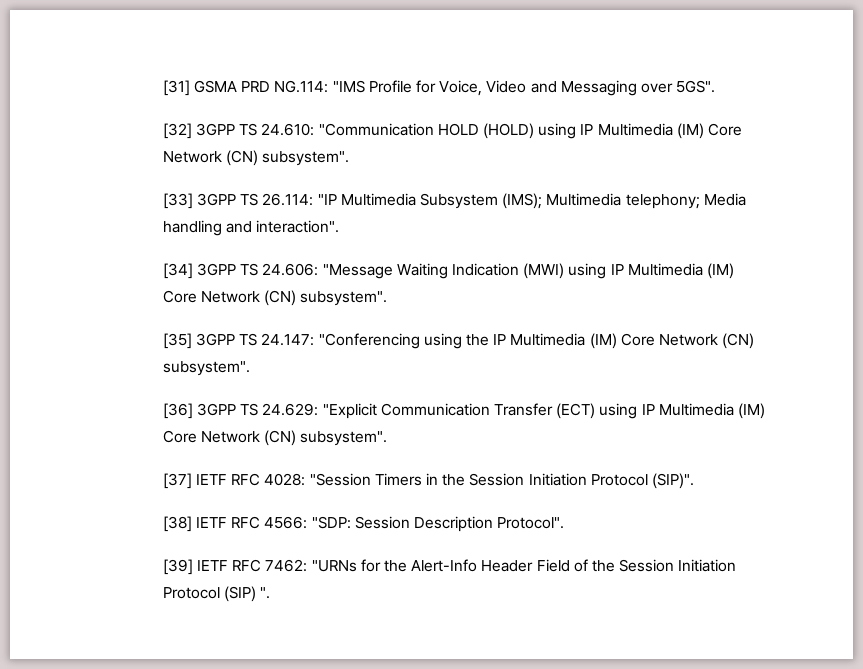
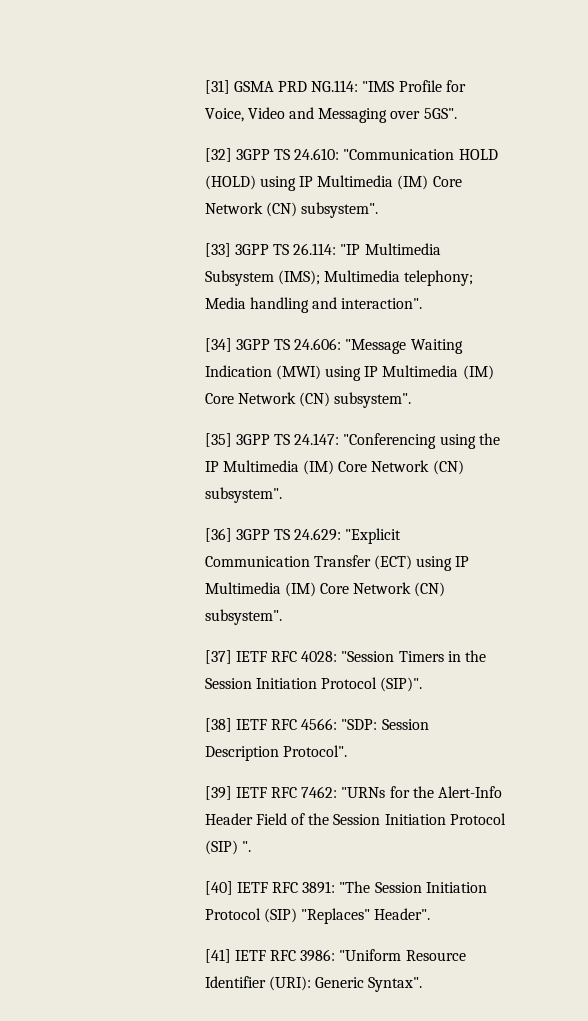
+ [40] IETF RFC 3891: "The Session Initiation Protocol (SIP) "Replaces" Header".
+ [41] IETF RFC 3986: "Uniform Resource Identifier (URI): Generic Syntax".

